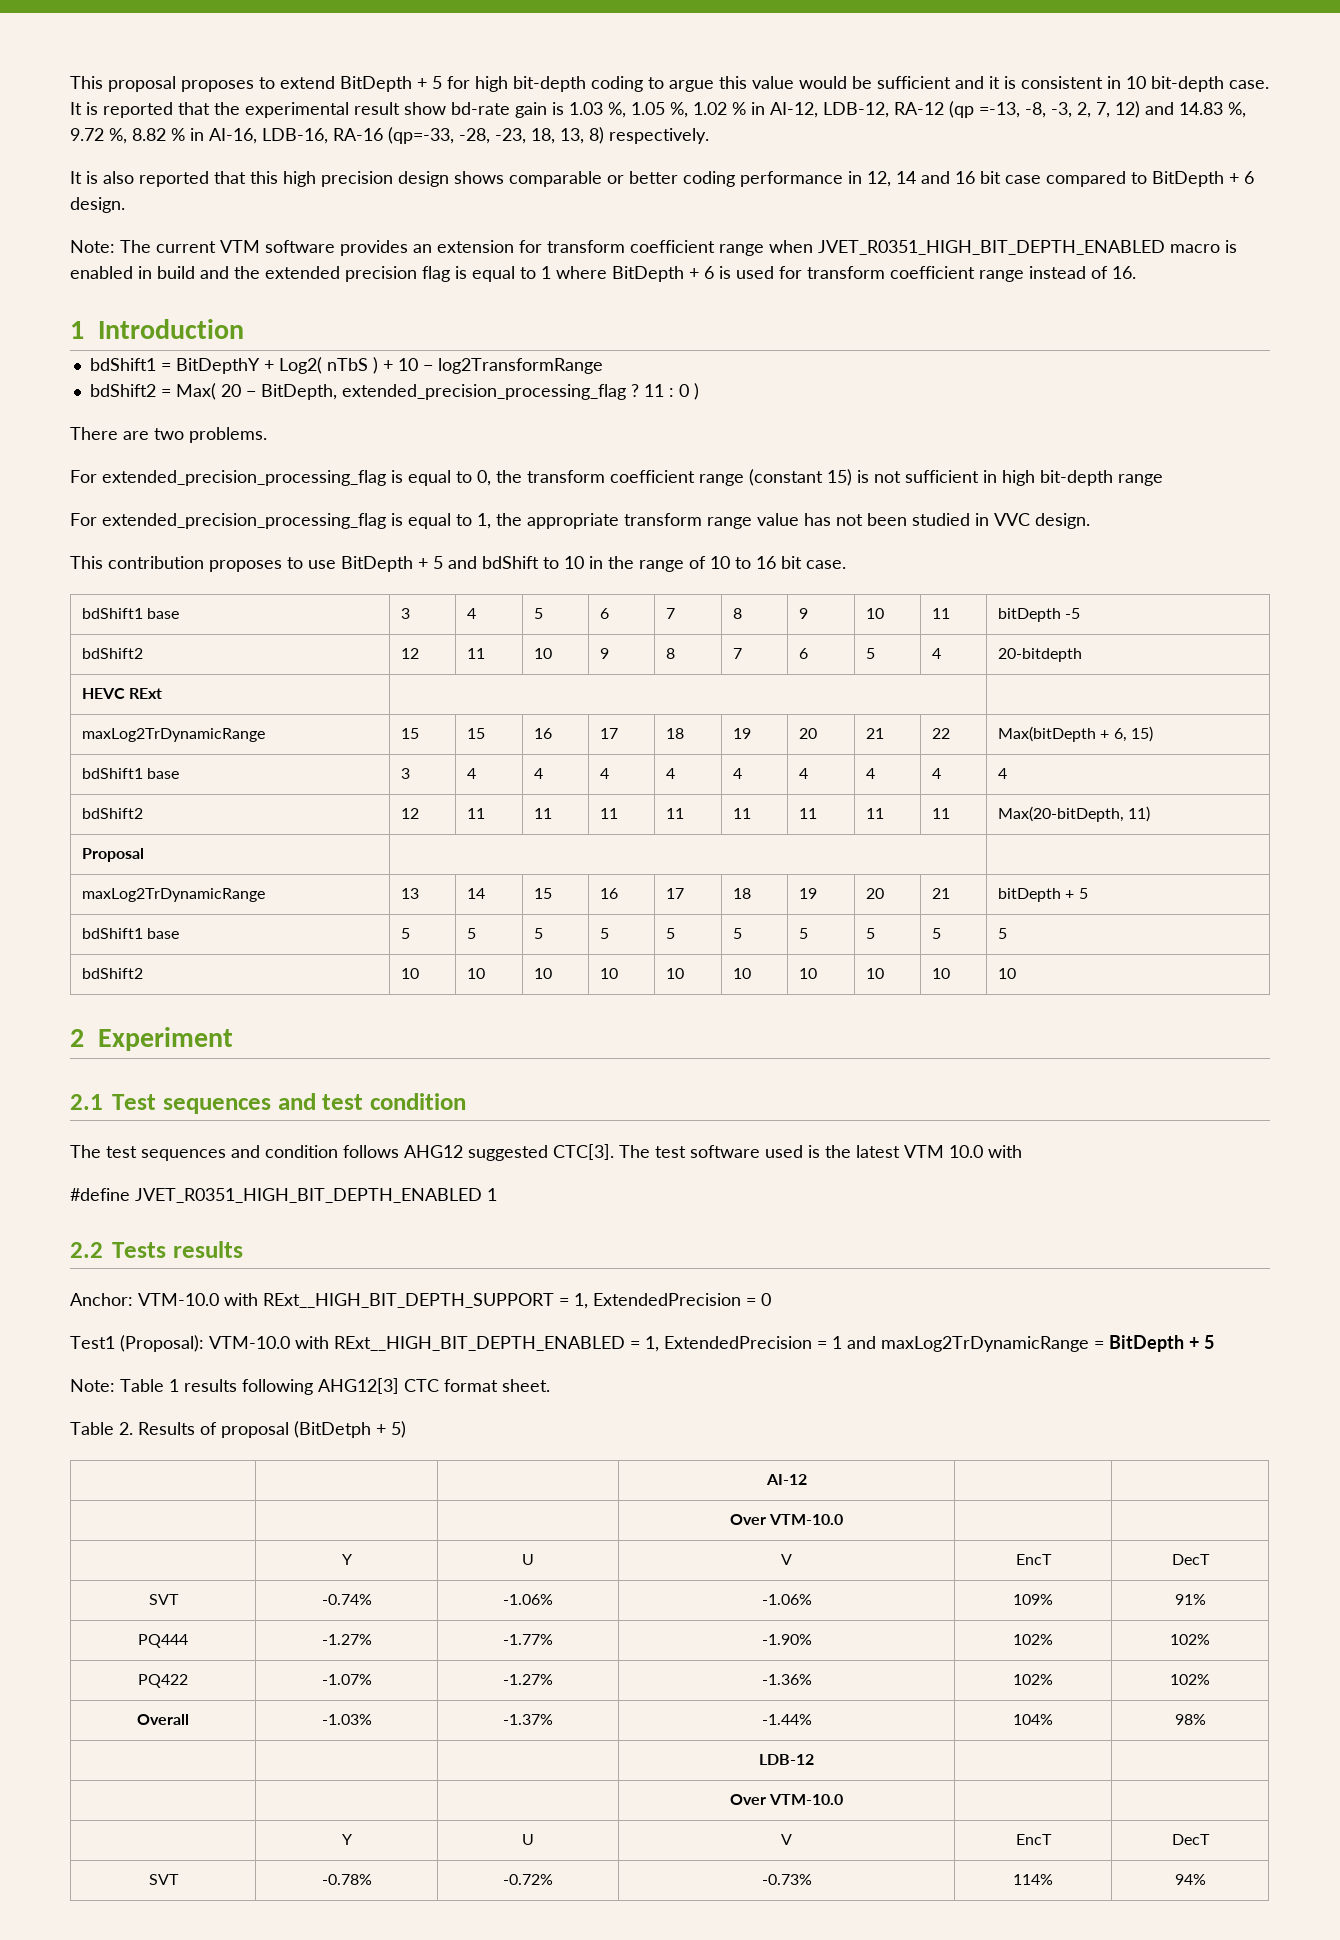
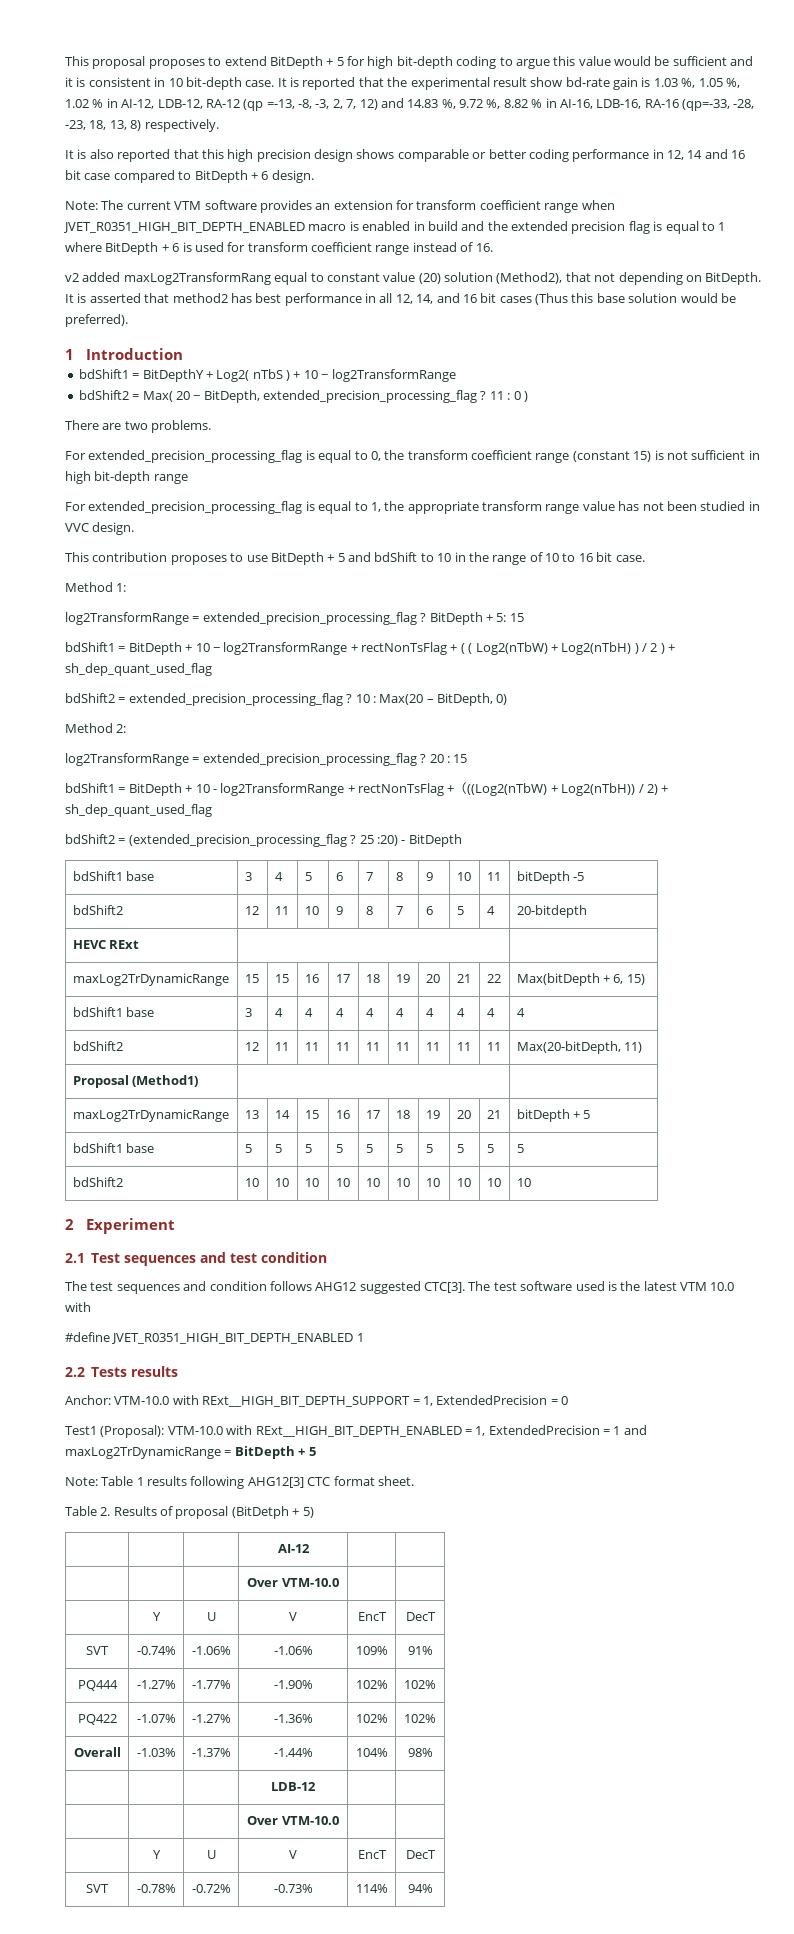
+ v2 added maxLog2TransformRang equal to constant value (20) solution (Method2), that not depending on BitDepth. It is asserted that method2 has best performance in all 12, 14, and 16 bit cases (Thus this base solution would be preferred).
+ Method 1:
+ log2TransformRange = extended_precision_processing_flag ? BitDepth + 5: 15
+ bdShift1 = BitDepth + 10 − log2TransformRange + rectNonTsFlag + ( ( Log2(nTbW) + Log2(nTbH) ) / 2 ) + sh_dep_quant_used_flag
+ bdShift2 = extended_precision_processing_flag ? 10 : Max(20 – BitDepth, 0)
+ Method 2:
+ log2TransformRange = extended_precision_processing_flag ? 20 : 15
+ bdShift1 = BitDepth + 10 - log2TransformRange + rectNonTsFlag +（((Log2(nTbW) + Log2(nTbH)) / 2) + sh_dep_quant_used_flag
+ bdShift2 = (extended_precision_processing_flag ? 25 :20) - BitDepth
- Proposal | |
+ Proposal (Method1) | |

